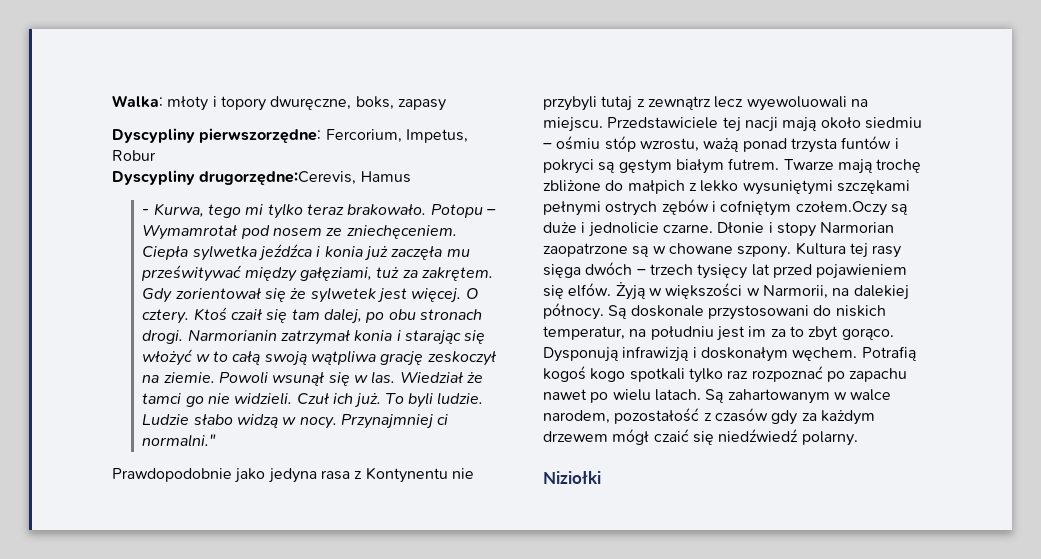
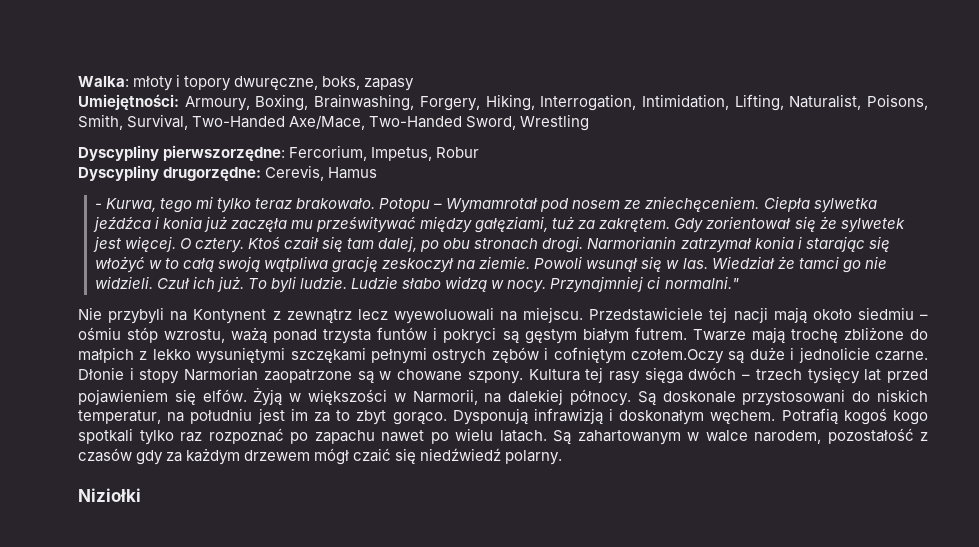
+ Umiejętności: Armoury, Boxing, Brainwashing, Forgery, Hiking, Interrogation, Intimidation, Lifting, Naturalist, Poisons, Smith, Survival, Two-Handed Axe/Mace, Two-Handed Sword, Wrestling
- Dyscypliny drugorzędne:Cerevis, Hamus
+ Dyscypliny drugorzędne: Cerevis, Hamus
- Prawdopodobnie jako jedyna rasa z Kontynentu nie przybyli tutaj z zewnątrz lecz wyewoluowali na miejscu.
+ Nie przybyli na Kontynent z zewnątrz lecz wyewoluowali na miejscu.

